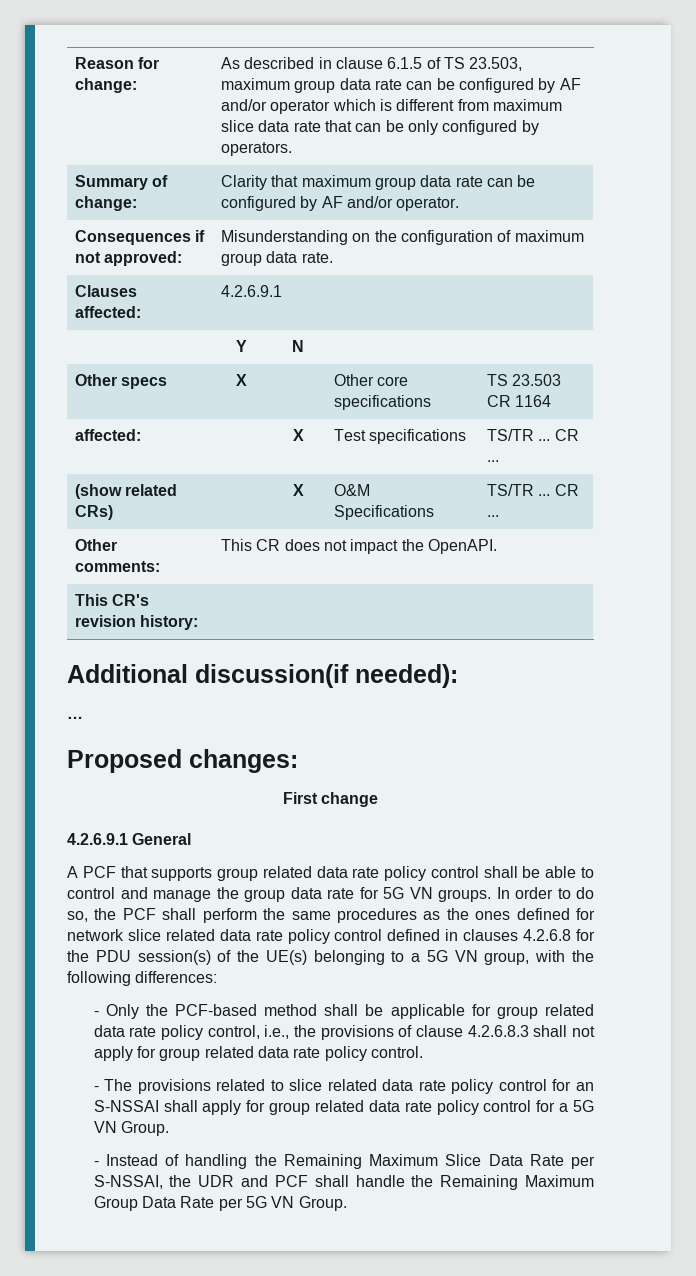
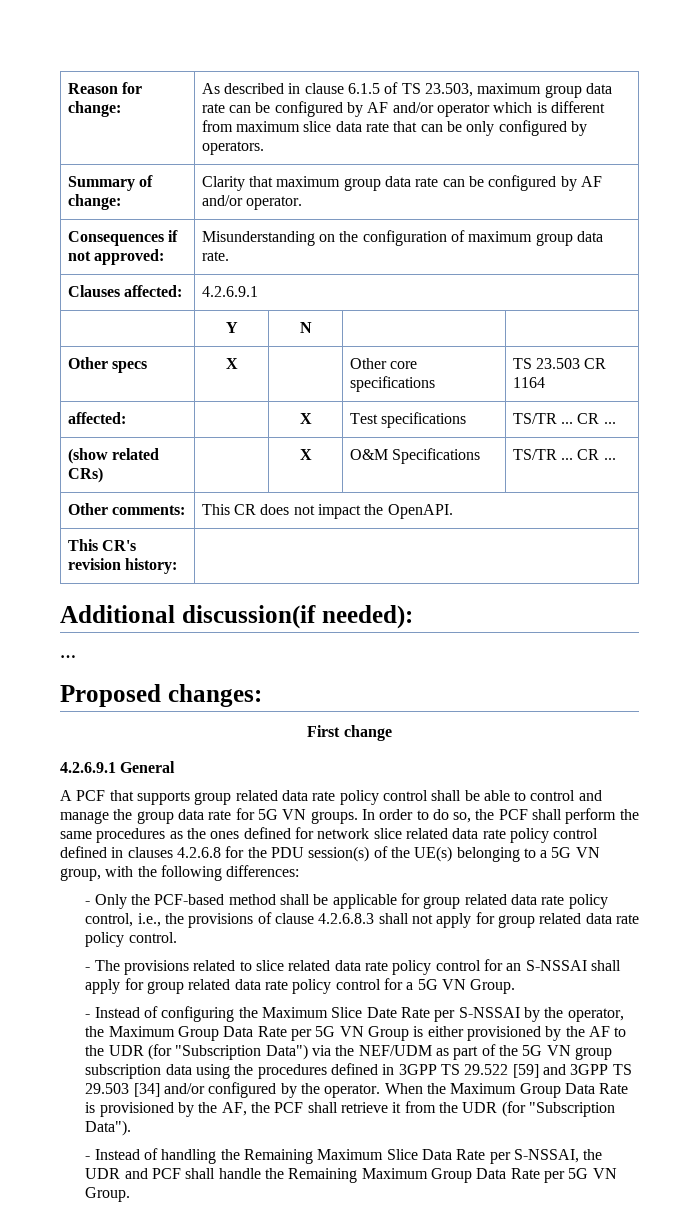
+ - Instead of configuring the Maximum Slice Date Rate per S-NSSAI by the operator, the Maximum Group Data Rate per 5G VN Group is either provisioned by the AF to the UDR (for "Subscription Data") via the NEF/UDM as part of the 5G VN group subscription data using the procedures defined in 3GPP TS 29.522 [59] and 3GPP TS 29.503 [34] and/or configured by the operator. When the Maximum Group Data Rate is provisioned by the AF, the PCF shall retrieve it from the UDR (for "Subscription Data").

